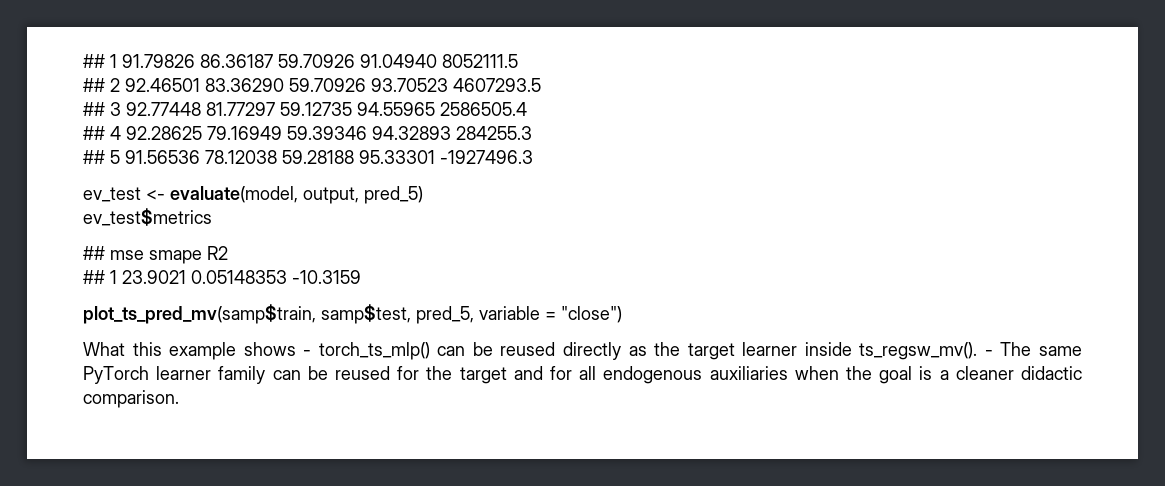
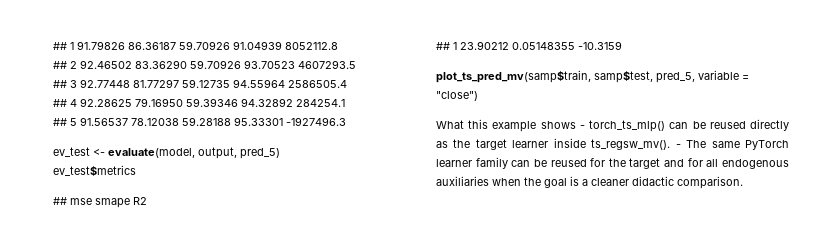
- ## 1 91.79826 86.36187 59.70926 91.04940 8052111.5
+ ## 1 91.79826 86.36187 59.70926 91.04939 8052112.8
- ## 2 92.46501 83.36290 59.70926 93.70523 4607293.5
+ ## 2 92.46502 83.36290 59.70926 93.70523 4607293.5
- ## 3 92.77448 81.77297 59.12735 94.55965 2586505.4
+ ## 3 92.77448 81.77297 59.12735 94.55964 2586505.4
- ## 4 92.28625 79.16949 59.39346 94.32893 284255.3
+ ## 4 92.28625 79.16950 59.39346 94.32892 284254.1
- ## 5 91.56536 78.12038 59.28188 95.33301 -1927496.3
+ ## 5 91.56537 78.12038 59.28188 95.33301 -1927496.3
- ## 1 23.9021 0.05148353 -10.3159
+ ## 1 23.90212 0.05148355 -10.3159

